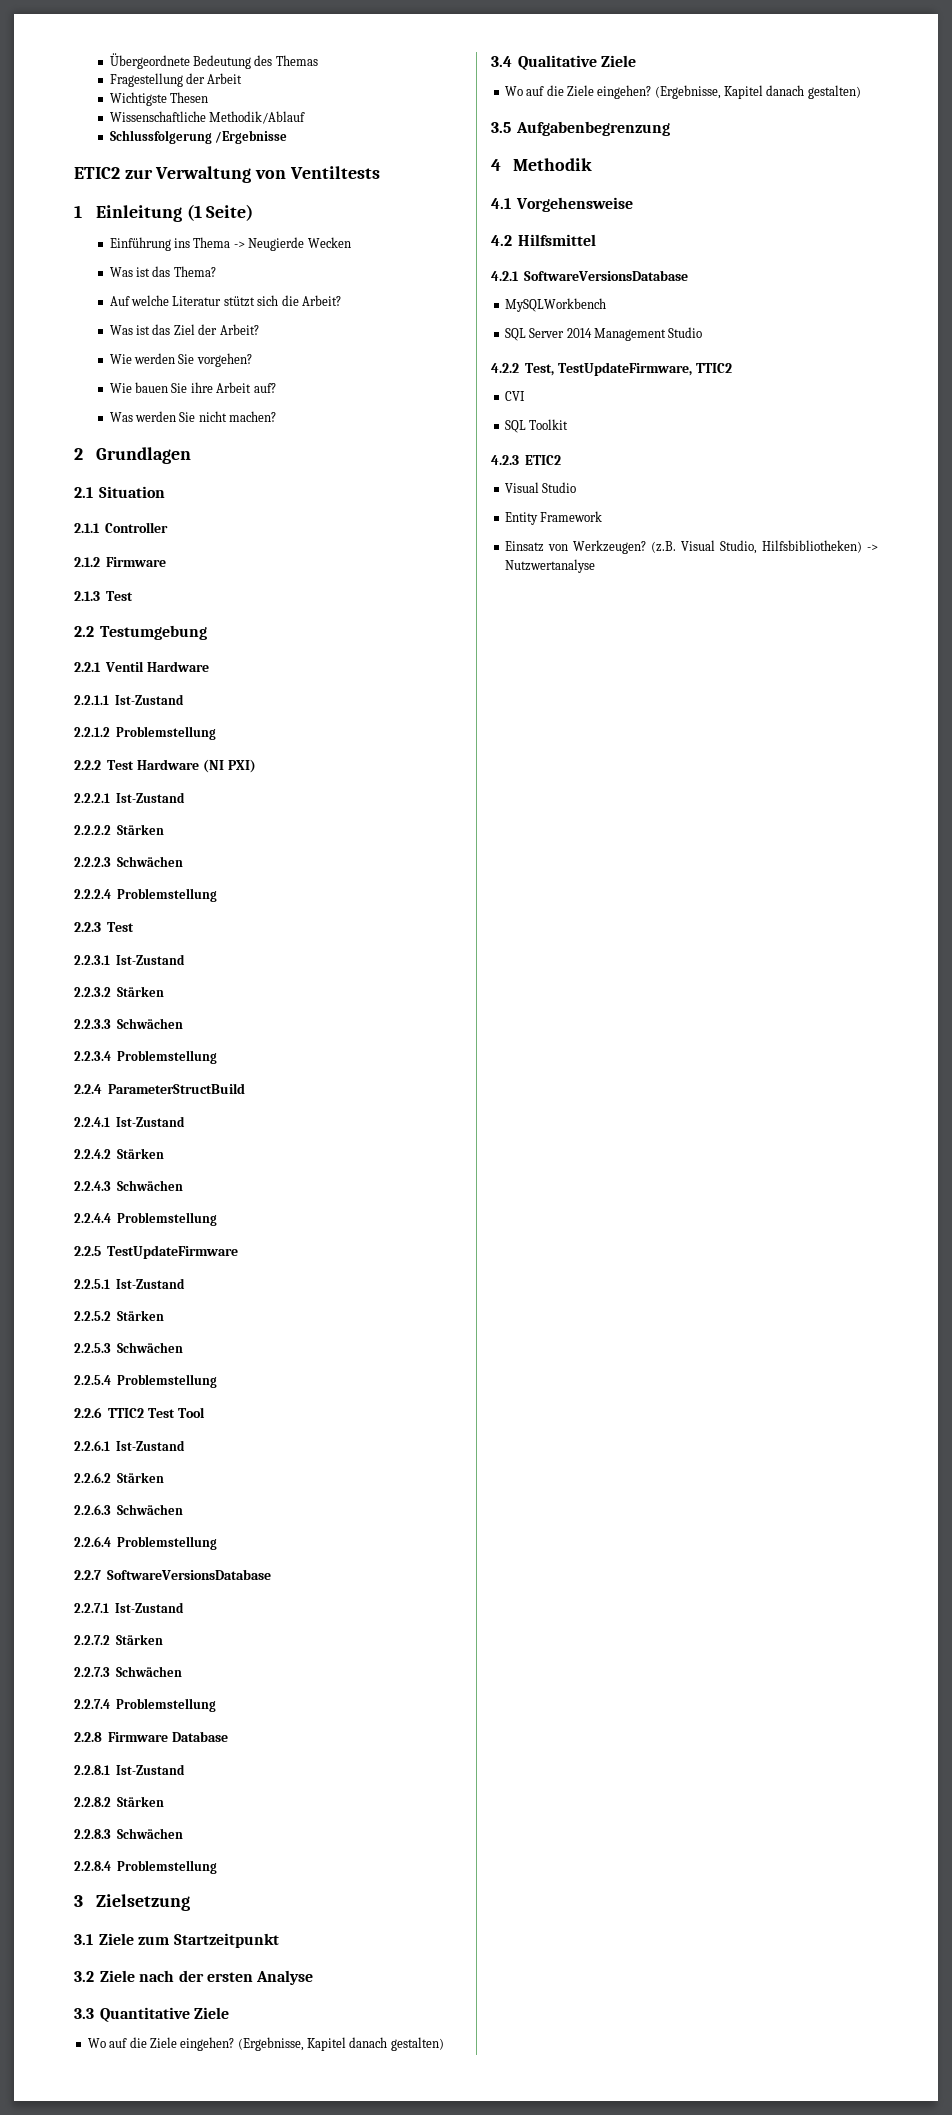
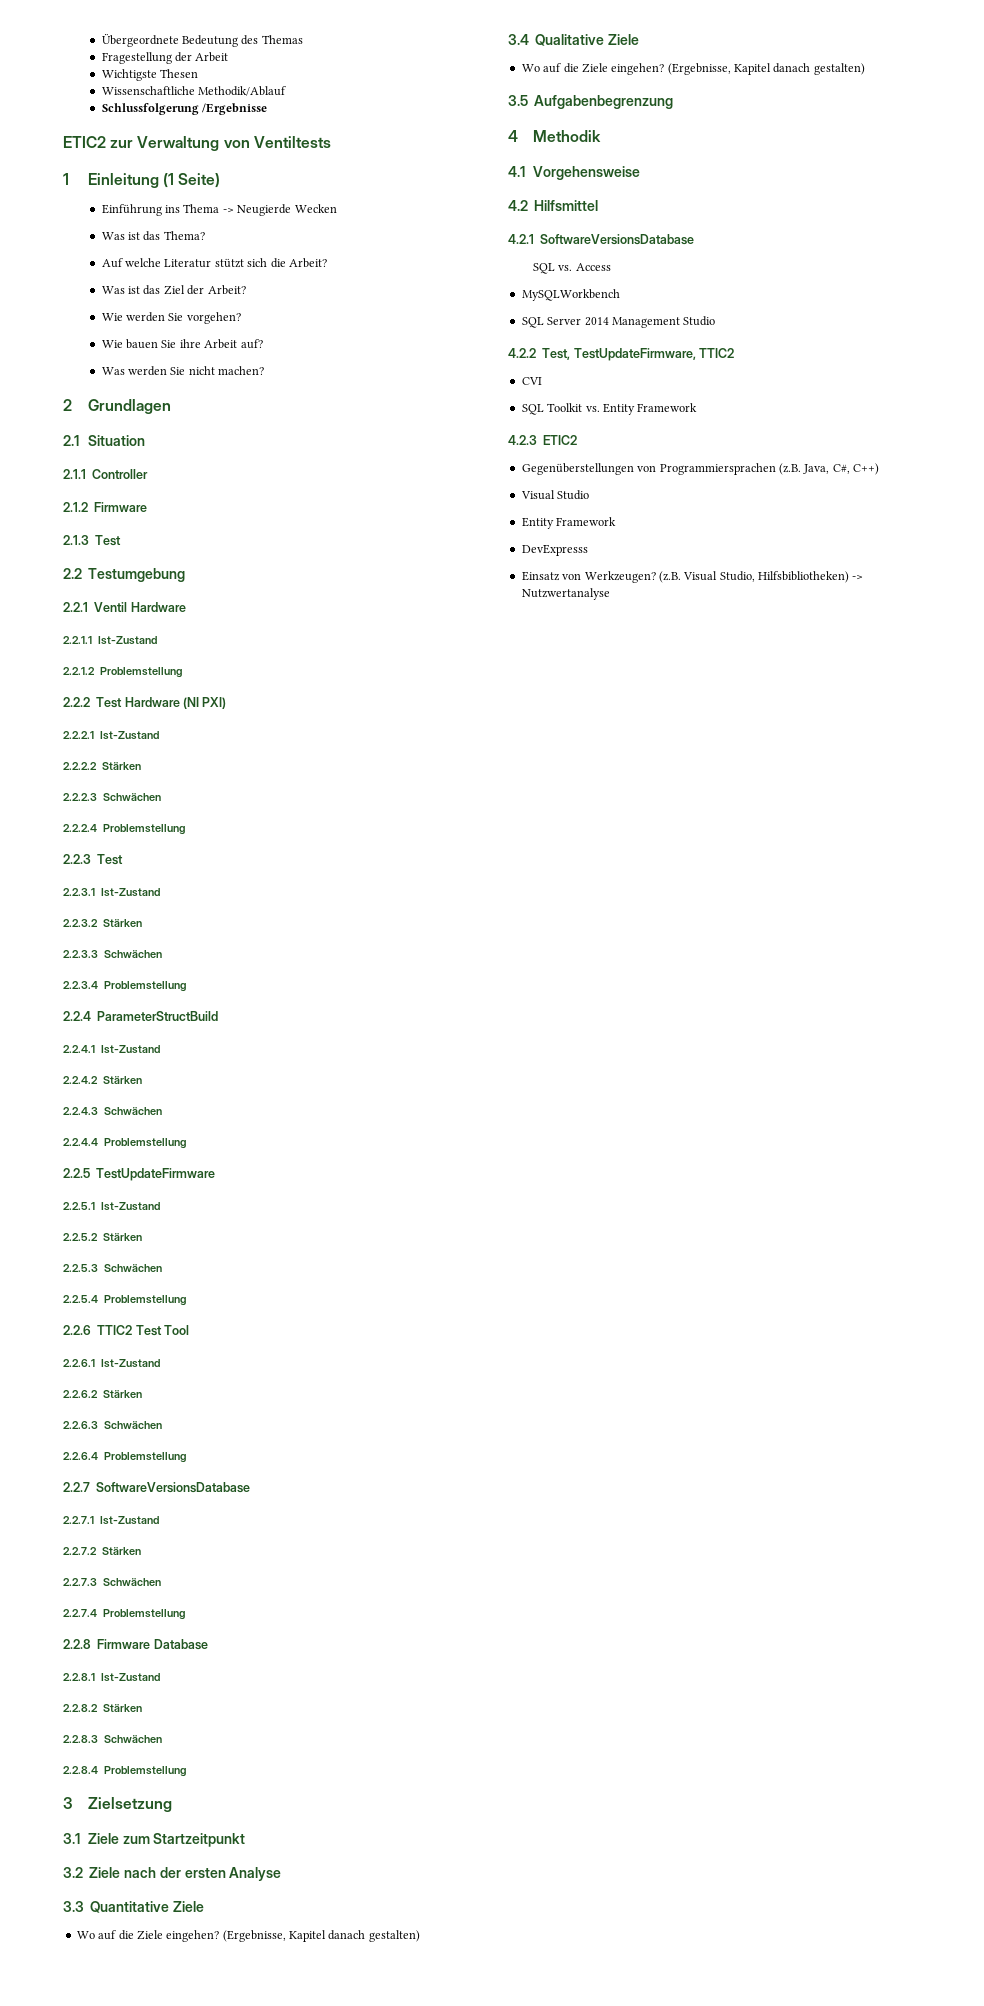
+ SQL vs. Access
- SQL Toolkit
+ SQL Toolkit vs. Entity Framework
+ Gegenüberstellungen von Programmiersprachen (z.B. Java, C#, C++)
+ DevExpresss

